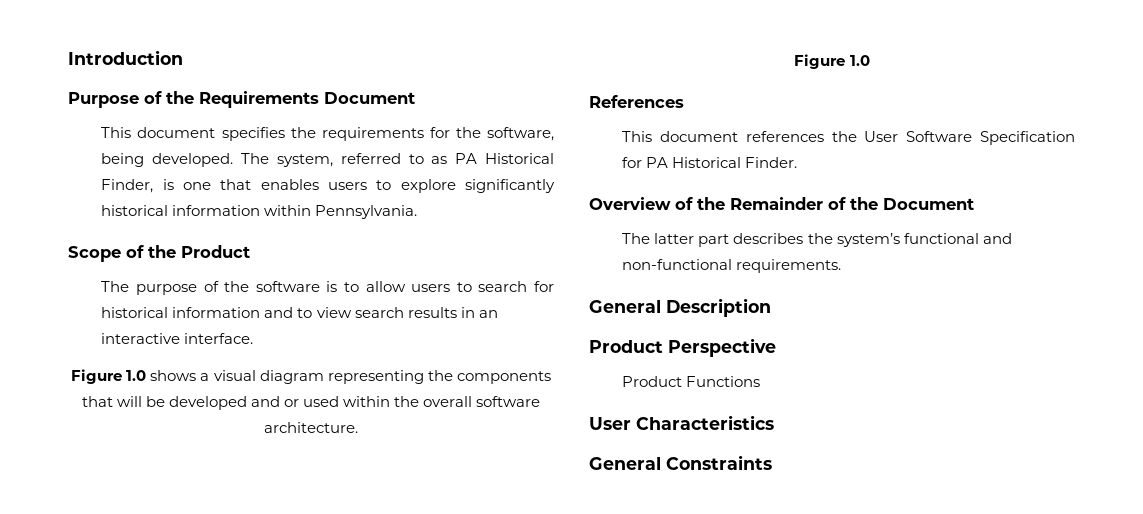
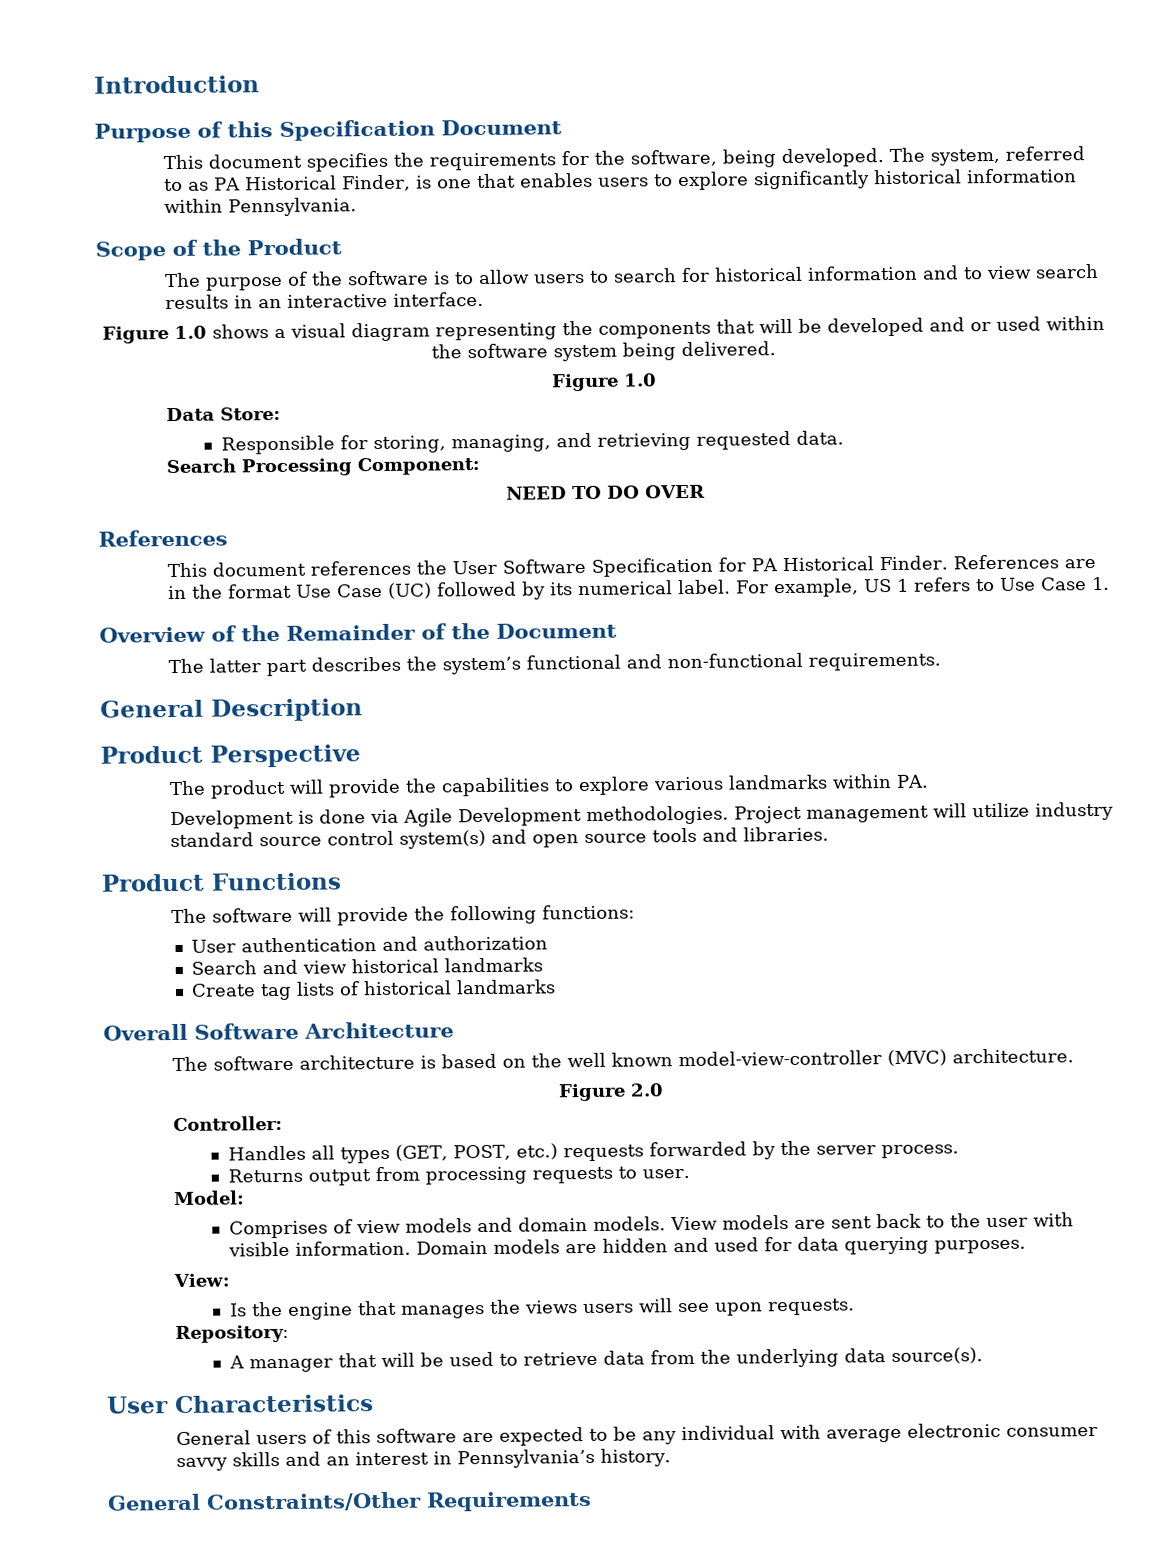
- Purpose of the Requirements Document
+ Purpose of this Specification Document
- Figure 1.0 shows a visual diagram representing the components that will be developed and or used within the overall software architecture.
+ Figure 1.0 shows a visual diagram representing the components that will be developed and or used within the software system being delivered.
  Figure 1.0
+ Data Store:
+ Responsible for storing, managing, and retrieving requested data.
+ Search Processing Component:
+ NEED TO DO OVER
+ References are in the format Use Case (UC) followed by its numerical label. For example, US 1 refers to Use Case 1.
+ The product will provide the capabilities to explore various landmarks within PA.
+ Development is done via Agile Development methodologies. Project management will utilize industry standard source control system(s) and open source tools and libraries.
  Product Functions
+ The software will provide the following functions:
+ User authentication and authorization
+ Search and view historical landmarks
+ Create tag lists of historical landmarks
+ Overall Software Architecture
+ The software architecture is based on the well known model-view-controller (MVC) architecture.
+ Figure 2.0
+ Controller:
+ Handles all types (GET, POST, etc.) requests forwarded by the server process.
+ Returns output from processing requests to user.
+ Model:
+ Comprises of view models and domain models. View models are sent back to the user with visible information. Domain models are hidden and used for data querying purposes.
+ View:
+ Is the engine that manages the views users will see upon requests.
+ Repository:
+ A manager that will be used to retrieve data from the underlying data source(s).
  User Characteristics
- General Constraints
+ General users of this software are expected to be any individual with average electronic consumer savvy skills and an interest in Pennsylvania’s history.
+ General Constraints/Other Requirements

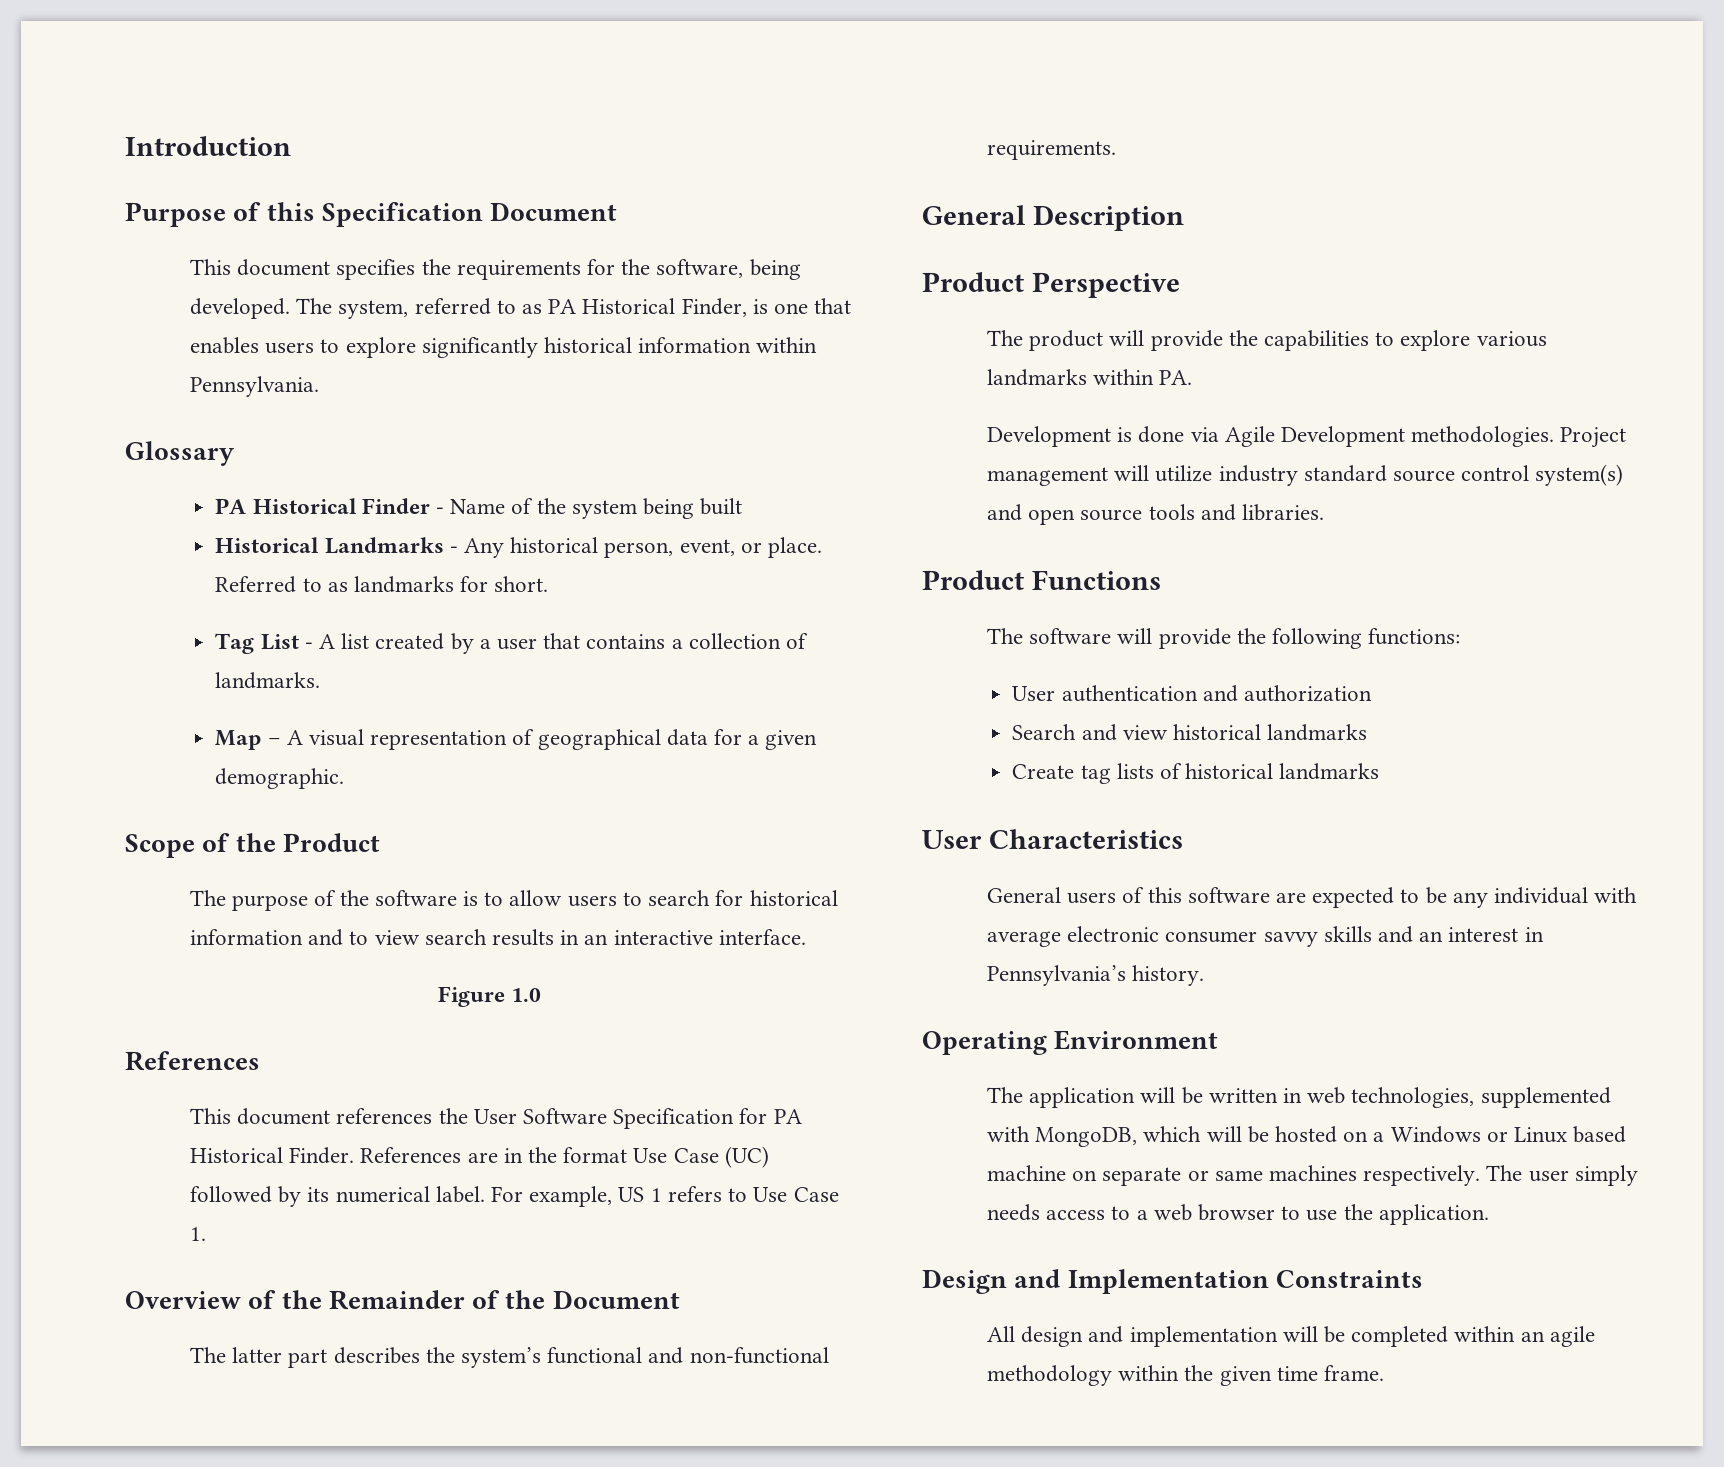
+ Glossary
+ PA Historical Finder - Name of the system being built
+ Historical Landmarks - Any historical person, event, or place. Referred to as landmarks for short.
+ Tag List - A list created by a user that contains a collection of landmarks.
+ Map – A visual representation of geographical data for a given demographic.
- Figure 1.0 shows a visual diagram representing the components that will be developed and or used within the software system being delivered.
  Figure 1.0
- Data Store:
- Responsible for storing, managing, and retrieving requested data.
- Search Processing Component:
- NEED TO DO OVER
- Overall Software Architecture
- The software architecture is based on the well known model-view-controller (MVC) architecture.
- Figure 2.0
- Controller:
- Handles all types (GET, POST, etc.) requests forwarded by the server process.
- Returns output from processing requests to user.
- Model:
- Comprises of view models and domain models. View models are sent back to the user with visible information. Domain models are hidden and used for data querying purposes.
- View:
- Is the engine that manages the views users will see upon requests.
- Repository:
- A manager that will be used to retrieve data from the underlying data source(s).
- General Constraints/Other Requirements
+ Operating Environment
+ The application will be written in web technologies, supplemented with MongoDB, which will be hosted on a Windows or Linux based machine on separate or same machines respectively. The user simply needs access to a web browser to use the application.
+ Design and Implementation Constraints
+ All design and implementation will be completed within an agile methodology within the given time frame.

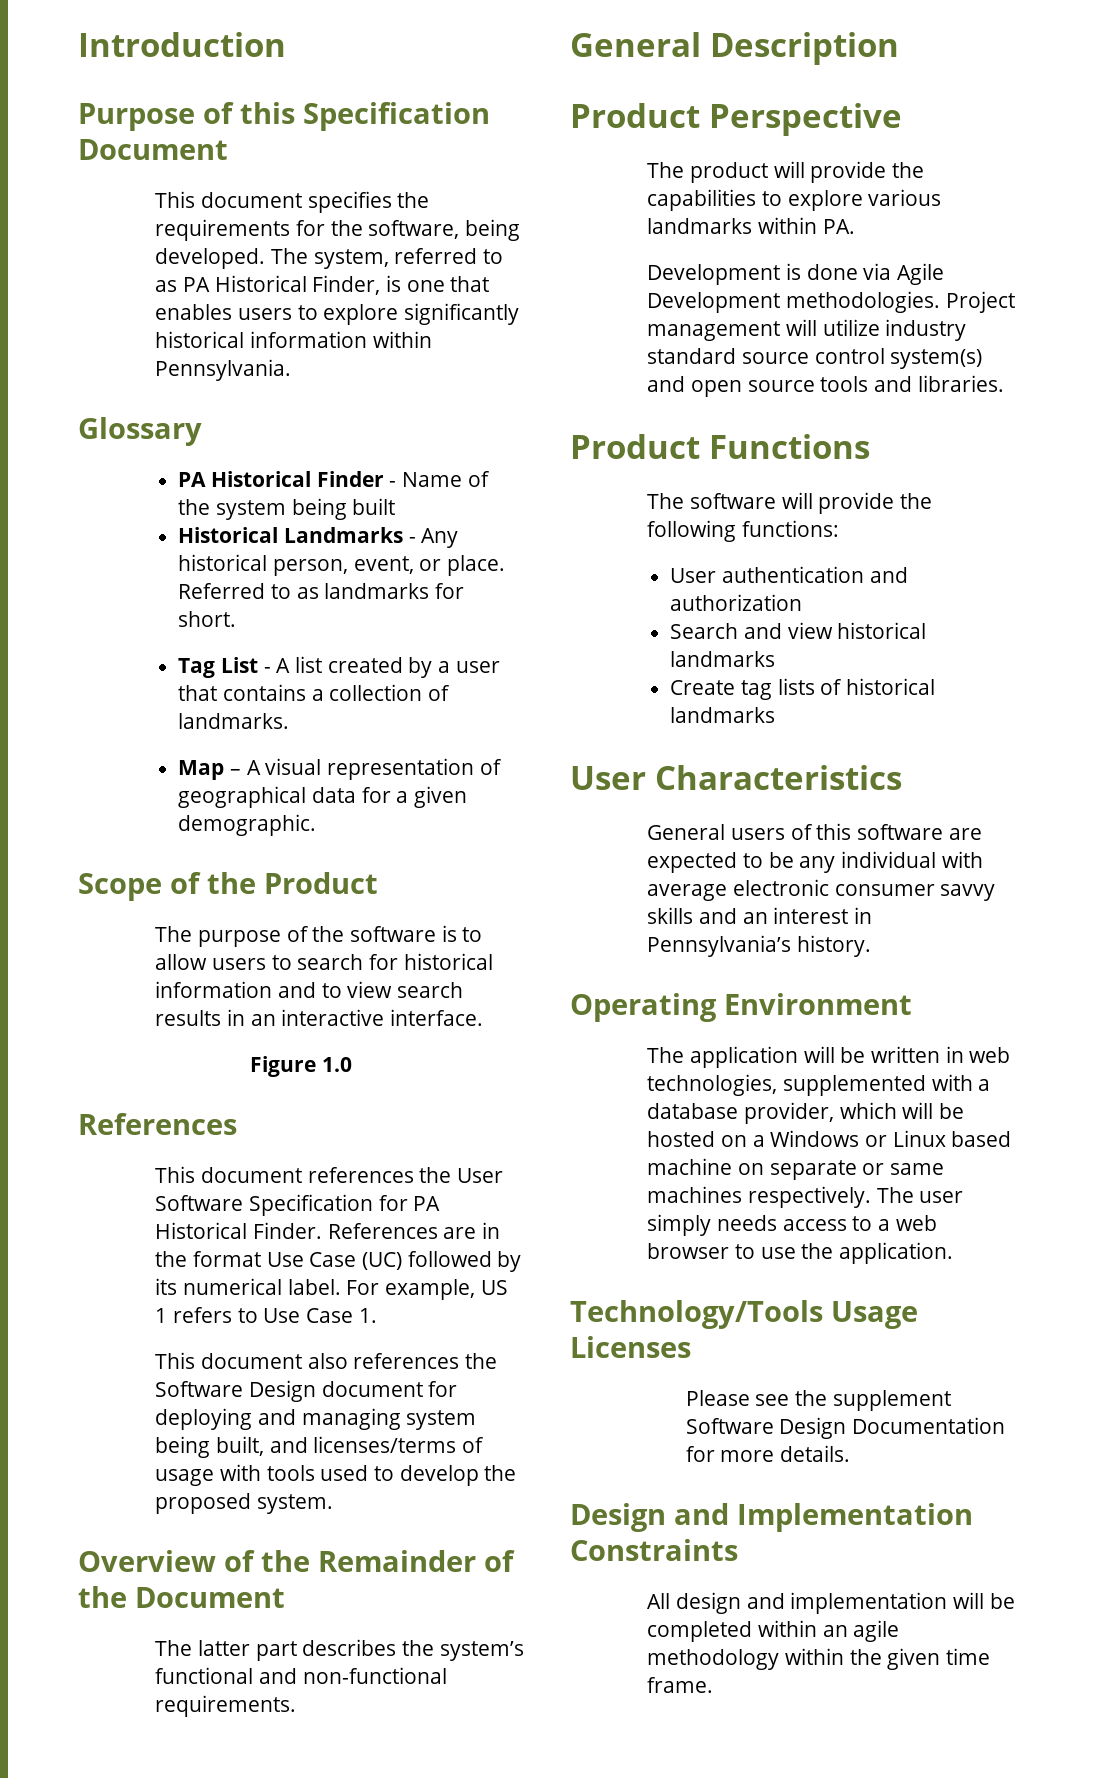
+ This document also references the Software Design document for deploying and managing system being built, and licenses/terms of usage with tools used to develop the proposed system.
- The application will be written in web technologies, supplemented with MongoDB, which will be hosted on a Windows or Linux based machine on separate or same machines respectively.
+ The application will be written in web technologies, supplemented with a database provider, which will be hosted on a Windows or Linux based machine on separate or same machines respectively.
+ Technology/Tools Usage Licenses
+ Please see the supplement Software Design Documentation for more details.

